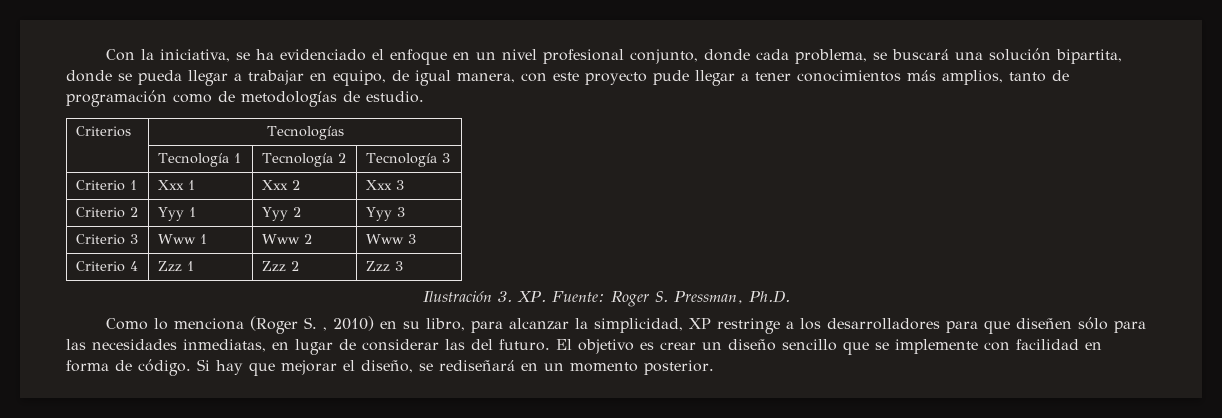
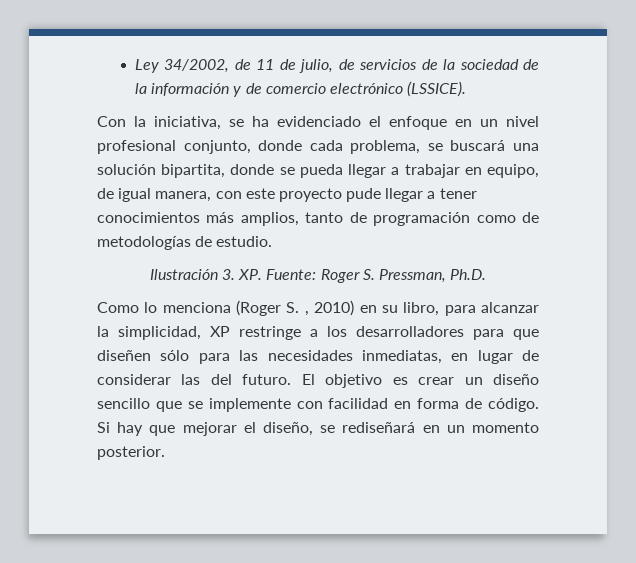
+ Ley 34/2002, de 11 de julio, de servicios de la sociedad de la información y de comercio electrónico (LSSICE).
- Criterios | Tecnologías
- | Tecnología 1 | Tecnología 2 | Tecnología 3
- Criterio 1 | Xxx 1 | Xxx 2 | Xxx 3
- Criterio 2 | Yyy 1 | Yyy 2 | Yyy 3
- Criterio 3 | Www 1 | Www 2 | Www 3
- Criterio 4 | Zzz 1 | Zzz 2 | Zzz 3

